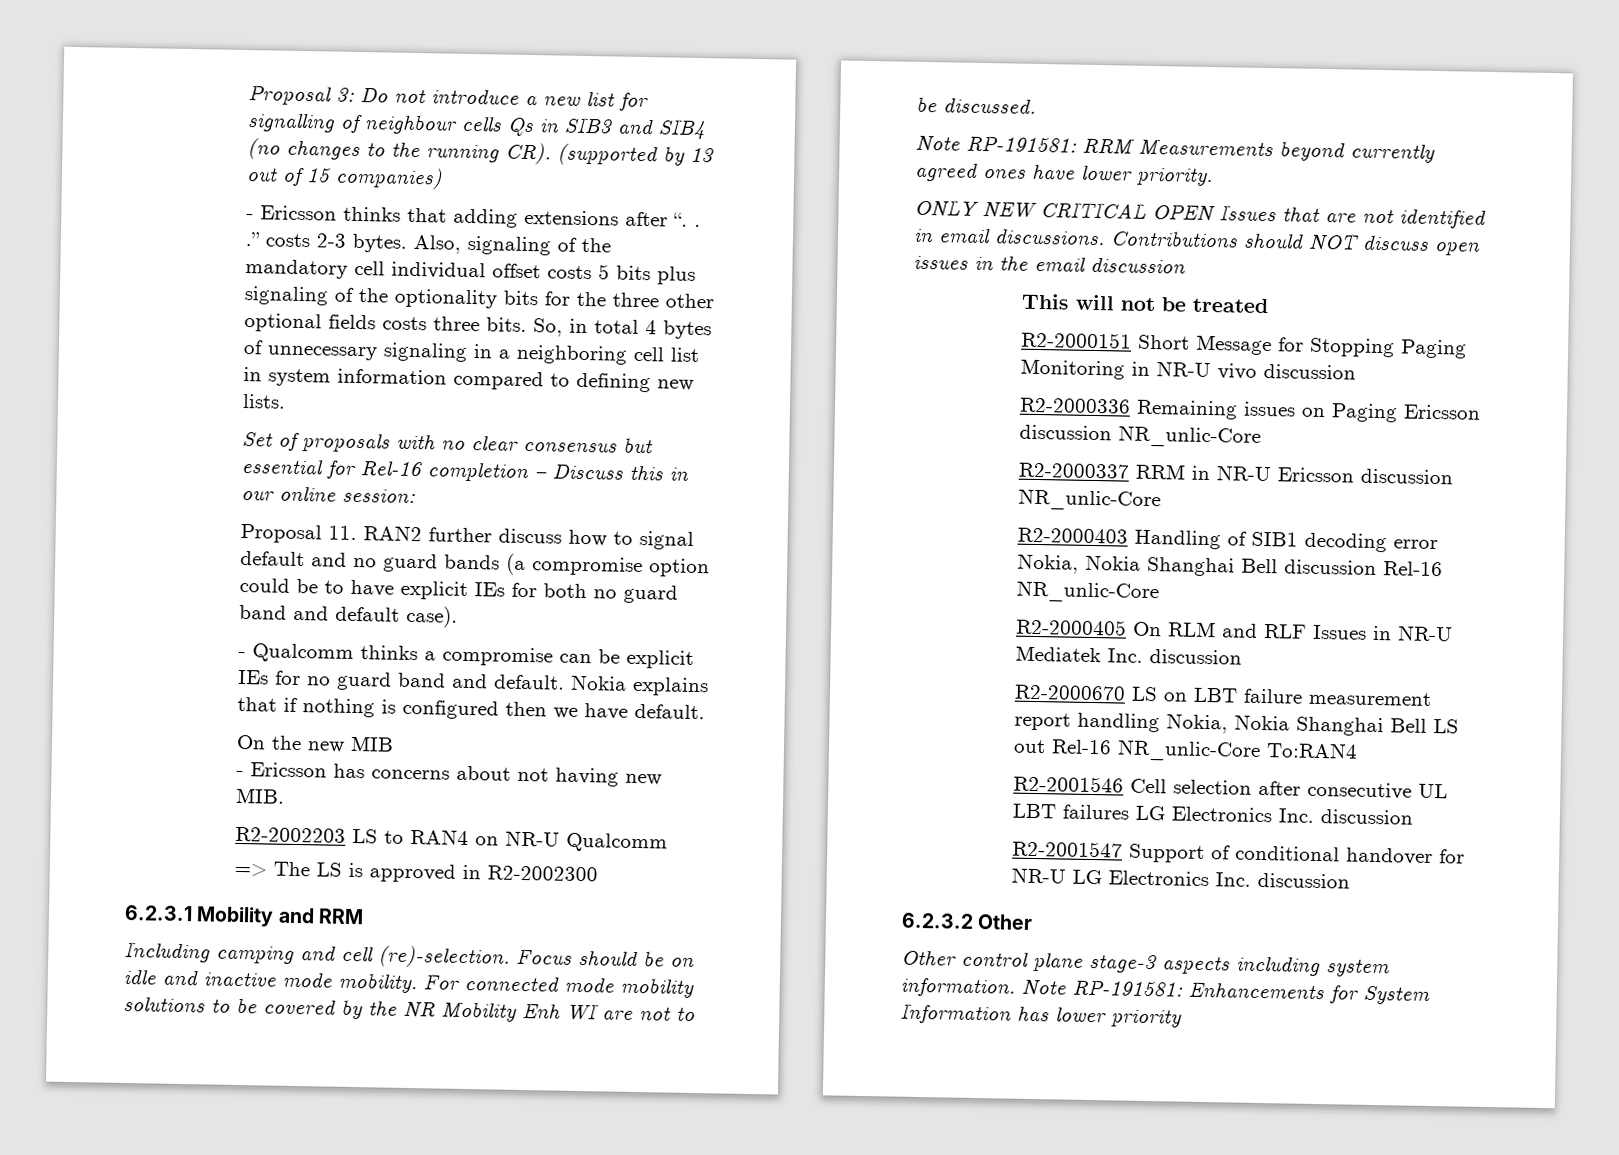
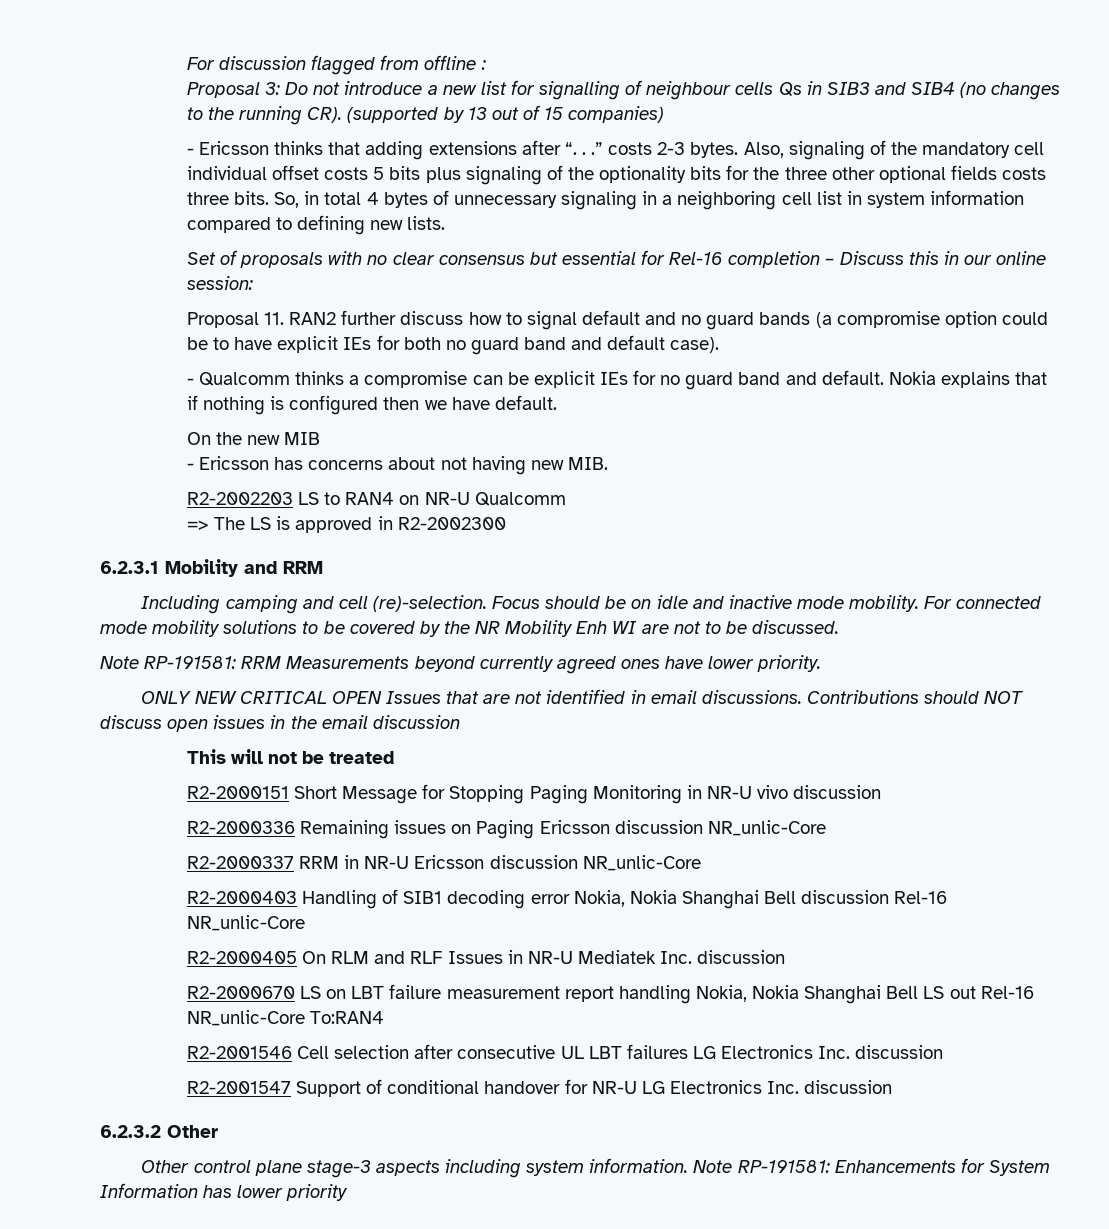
+ For discussion flagged from offline :

